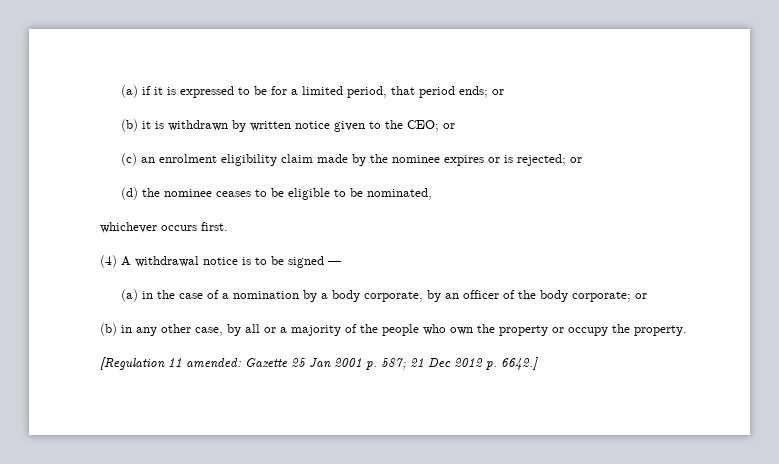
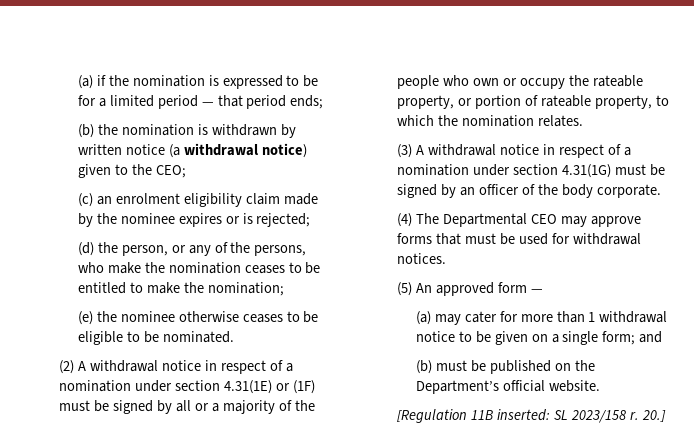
- (a) if it is expressed to be for a limited period, that period ends; or
- (b) it is withdrawn by written notice given to the CEO; or
+ (a) if the nomination is expressed to be for a limited period — that period ends;
+ (b) the nomination is withdrawn by written notice (a withdrawal notice) given to the CEO;
- (c) an enrolment eligibility claim made by the nominee expires or is rejected; or
+ (c) an enrolment eligibility claim made by the nominee expires or is rejected;
- (d) the nominee ceases to be eligible to be nominated,
- whichever occurs first.
- (4) A withdrawal notice is to be signed —
- (a) in the case of a nomination by a body corporate, by an officer of the body corporate; or
- (b) in any other case, by all or a majority of the people who own the property or occupy the property.
- [Regulation 11 amended: Gazette 25 Jan 2001 p. 587; 21 Dec 2012 p. 6642.]
+ (d) the person, or any of the persons, who make the nomination ceases to be entitled to make the nomination;
+ (e) the nominee otherwise ceases to be eligible to be nominated.
+ (2) A withdrawal notice in respect of a nomination under section 4.31(1E) or (1F) must be signed by all or a majority of the people who own or occupy the rateable property, or portion of rateable property, to which the nomination relates.
+ (3) A withdrawal notice in respect of a nomination under section 4.31(1G) must be signed by an officer of the body corporate.
+ (4) The Departmental CEO may approve forms that must be used for withdrawal notices.
+ (5) An approved form —
+ (a) may cater for more than 1 withdrawal notice to be given on a single form; and
+ (b) must be published on the Department’s official website.
+ [Regulation 11B inserted: SL 2023/158 r. 20.]

